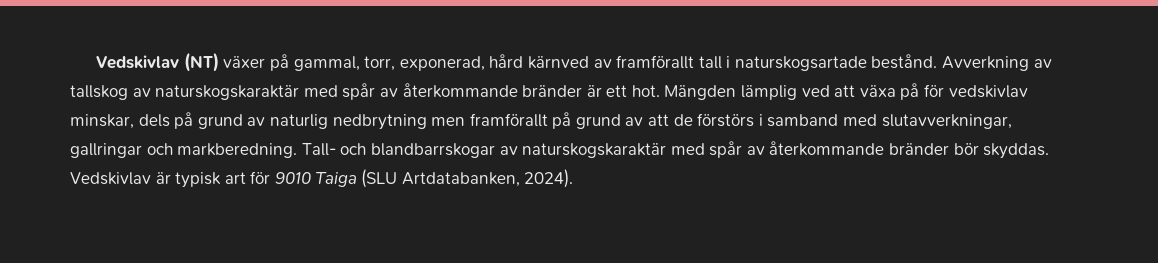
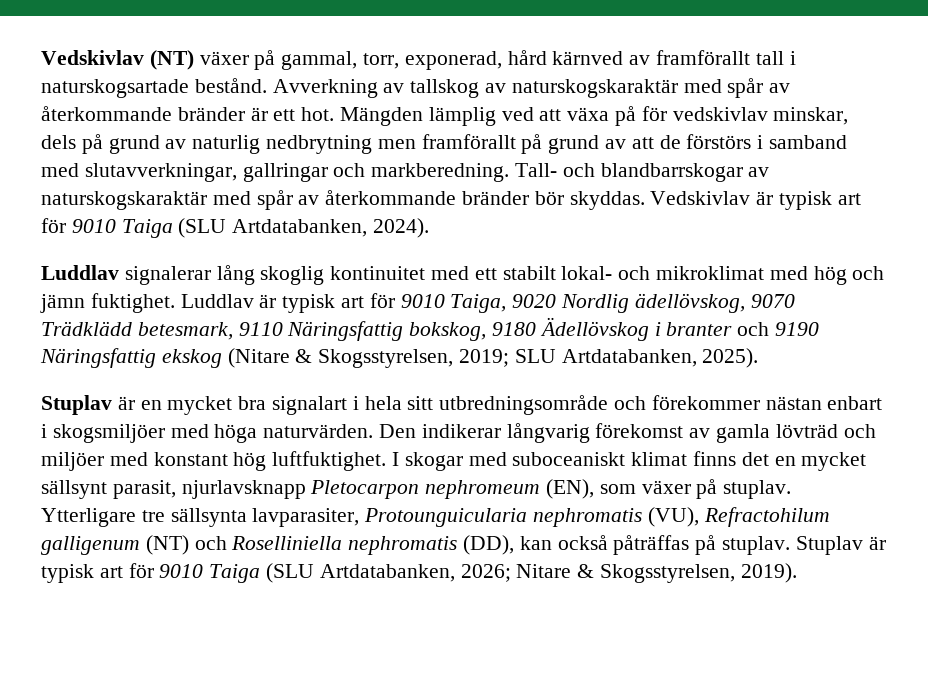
+ Luddlav signalerar lång skoglig kontinuitet med ett stabilt lokal- och mikroklimat med hög och jämn fuktighet. Luddlav är typisk art för 9010 Taiga, 9020 Nordlig ädellövskog, 9070 Trädklädd betesmark, 9110 Näringsfattig bokskog, 9180 Ädellövskog i branter och 9190 Näringsfattig ekskog (Nitare & Skogsstyrelsen, 2019; SLU Artdatabanken, 2025).
+ Stuplav är en mycket bra signalart i hela sitt utbredningsområde och förekommer nästan enbart i skogsmiljöer med höga naturvärden. Den indikerar långvarig förekomst av gamla lövträd och miljöer med konstant hög luftfuktighet. I skogar med suboceaniskt klimat finns det en mycket sällsynt parasit, njurlavsknapp Pletocarpon nephromeum (EN), som växer på stuplav. Ytterligare tre sällsynta lavparasiter, Protounguicularia nephromatis (VU), Refractohilum galligenum (NT) och Roselliniella nephromatis (DD), kan också påträffas på stuplav. Stuplav är typisk art för 9010 Taiga (SLU Artdatabanken, 2026; Nitare & Skogsstyrelsen, 2019).

